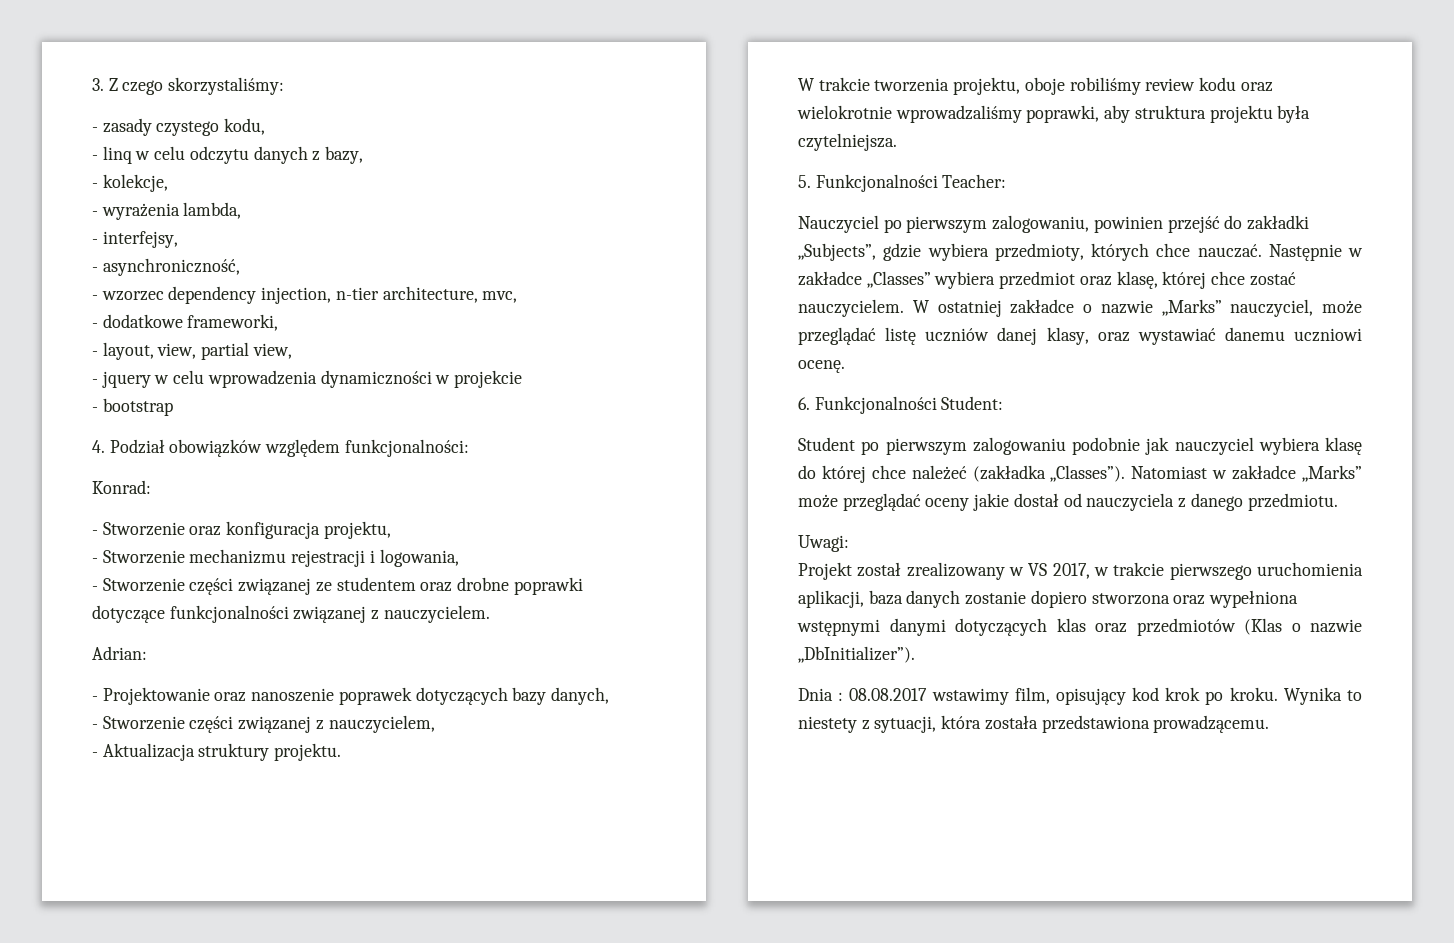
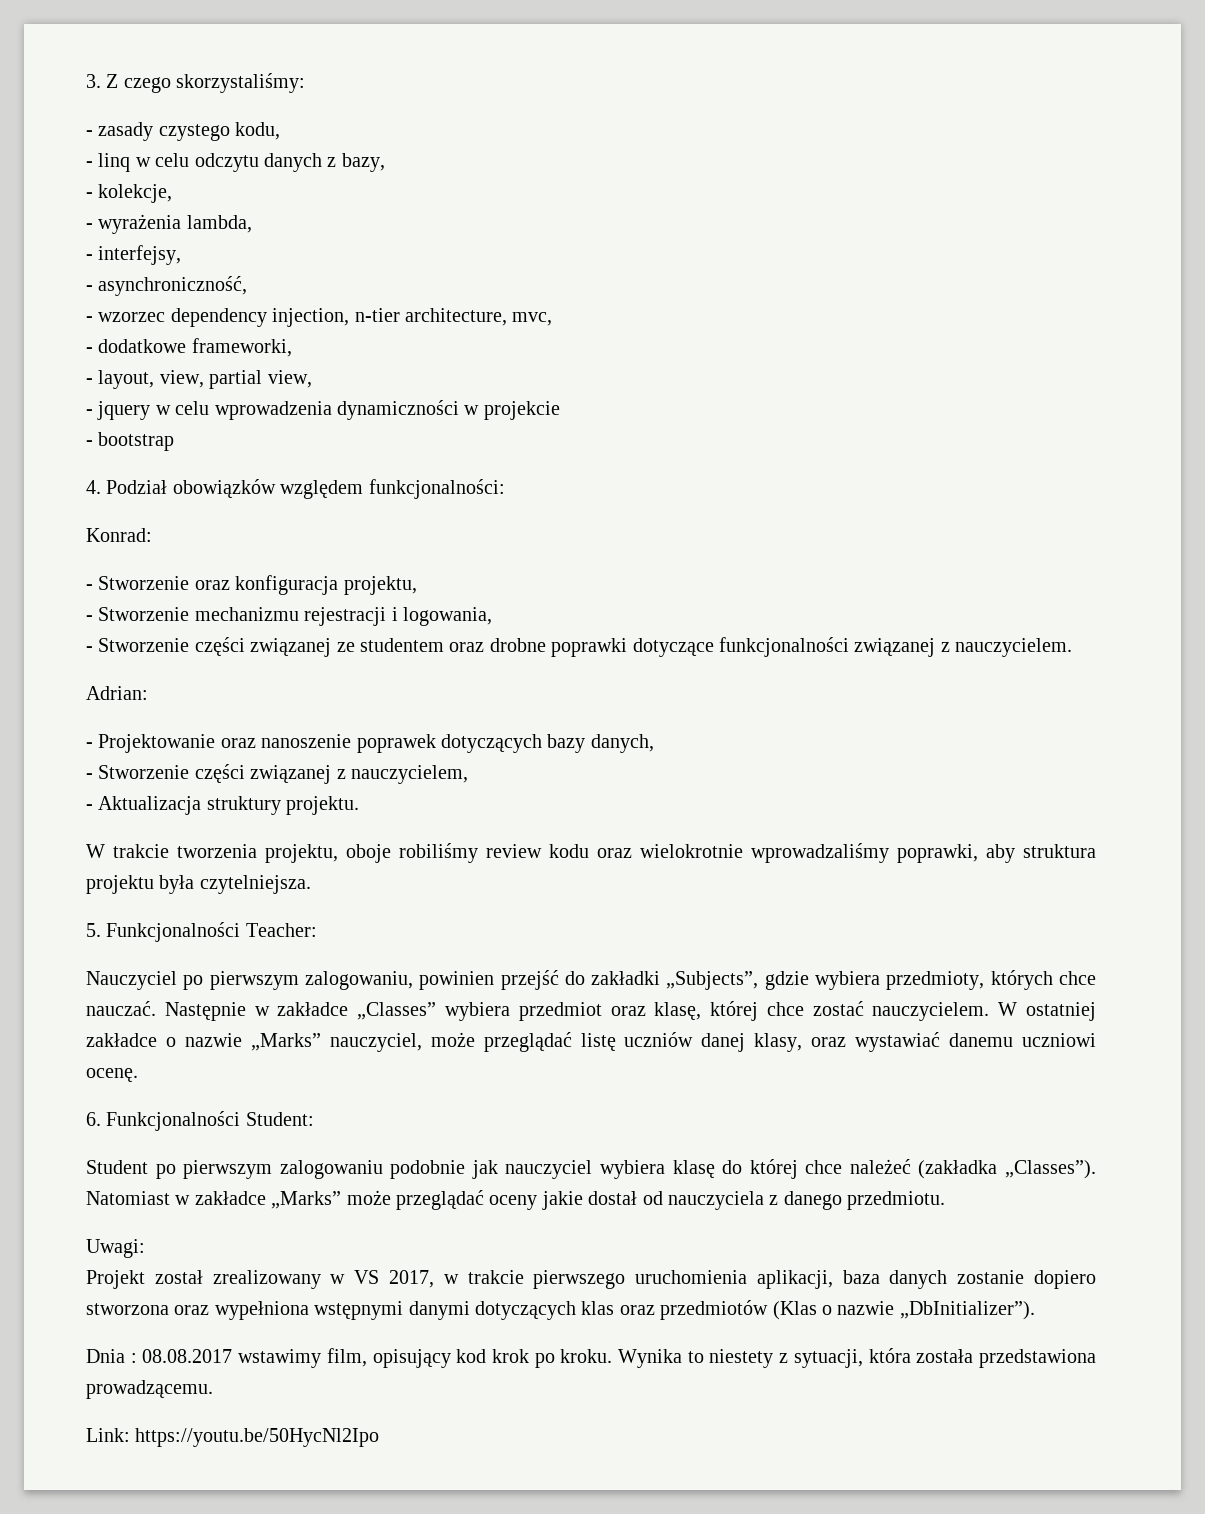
+ Link: https://youtu.be/50HycNl2Ipo

